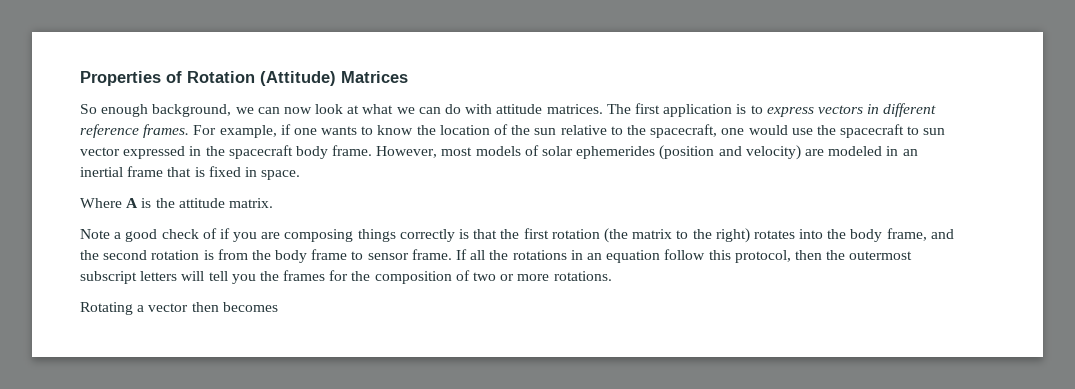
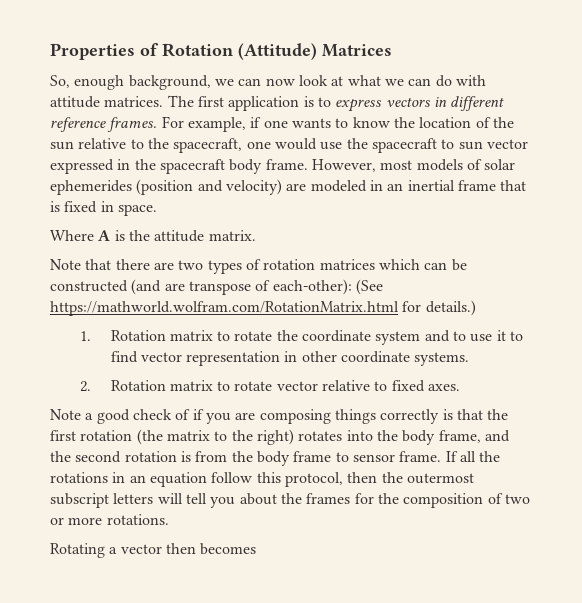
- So enough background, we can now look at what we can do with attitude matrices.
+ So, enough background, we can now look at what we can do with attitude matrices.
+ Note that there are two types of rotation matrices which can be constructed (and are transpose of each-other): (See https://mathworld.wolfram.com/RotationMatrix.html for details.)
+ 1. Rotation matrix to rotate the coordinate system and to use it to find vector representation in other coordinate systems.
+ 2. Rotation matrix to rotate vector relative to fixed axes.
- If all the rotations in an equation follow this protocol, then the outermost subscript letters will tell you the frames for the composition of two or more rotations.
+ If all the rotations in an equation follow this protocol, then the outermost subscript letters will tell you about the frames for the composition of two or more rotations.

